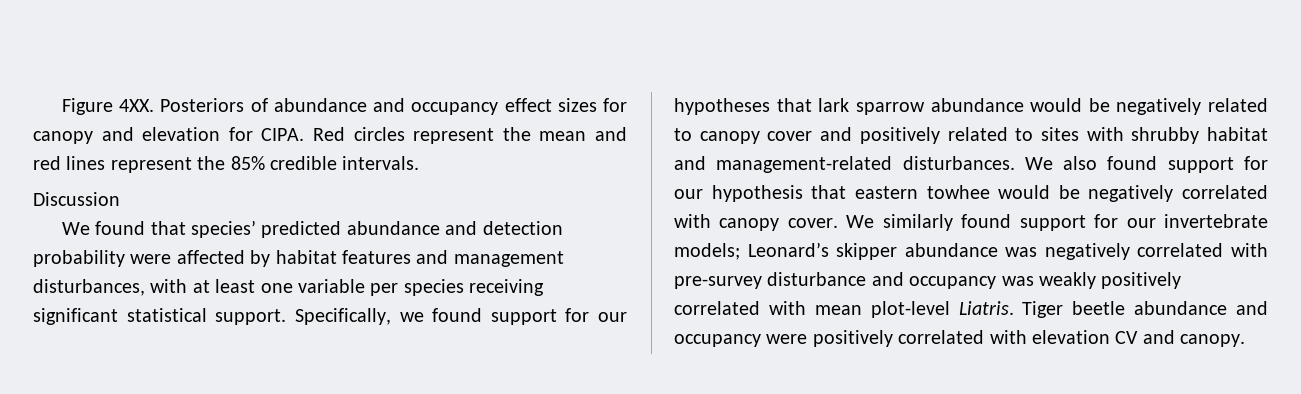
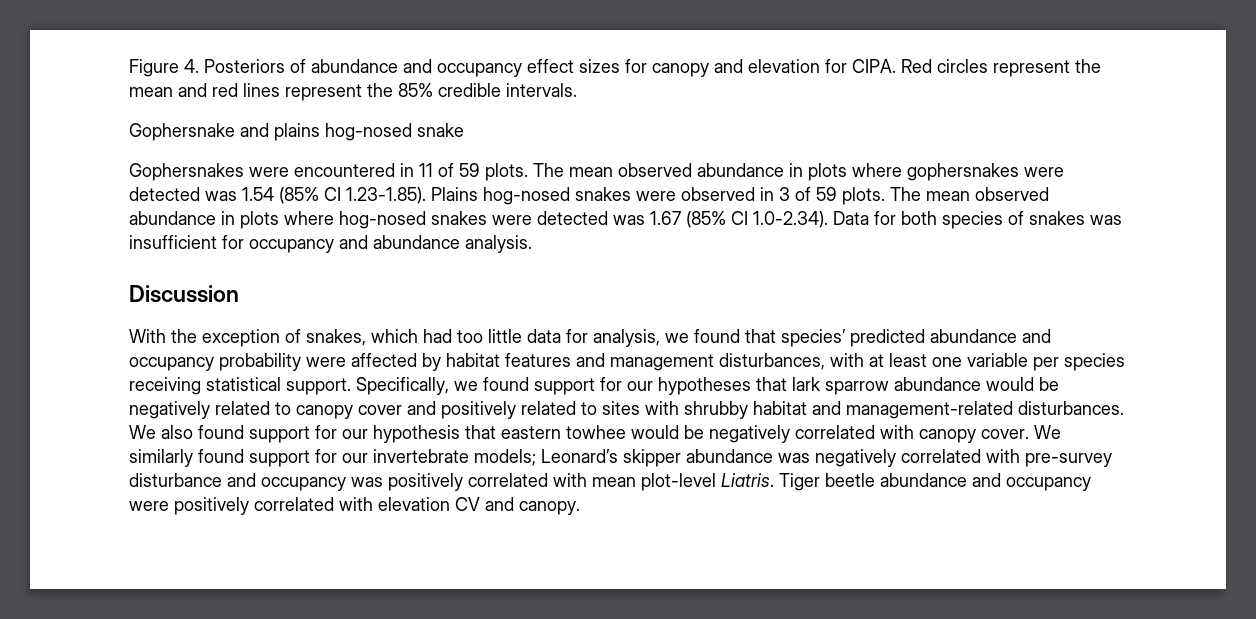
- Figure 4XX. Posteriors of abundance and occupancy effect sizes for canopy and elevation for CIPA.
+ Figure 4. Posteriors of abundance and occupancy effect sizes for canopy and elevation for CIPA.
+ Gophersnake and plains hog-nosed snake
+ Gophersnakes were encountered in 11 of 59 plots. The mean observed abundance in plots where gophersnakes were detected was 1.54 (85% CI 1.23-1.85). Plains hog-nosed snakes were observed in 3 of 59 plots. The mean observed abundance in plots where hog-nosed snakes were detected was 1.67 (85% CI 1.0-2.34). Data for both species of snakes was insufficient for occupancy and abundance analysis.
  Discussion
- We found that species’ predicted abundance and detection probability were affected by habitat features and management disturbances, with at least one variable per species receiving significant statistical support.
+ With the exception of snakes, which had too little data for analysis, we found that species’ predicted abundance and occupancy probability were affected by habitat features and management disturbances, with at least one variable per species receiving statistical support.
- We similarly found support for our invertebrate models; Leonard’s skipper abundance was negatively correlated with pre-survey disturbance and occupancy was weakly positively correlated with mean plot-level Liatris.
+ We similarly found support for our invertebrate models; Leonard’s skipper abundance was negatively correlated with pre-survey disturbance and occupancy was positively correlated with mean plot-level Liatris.

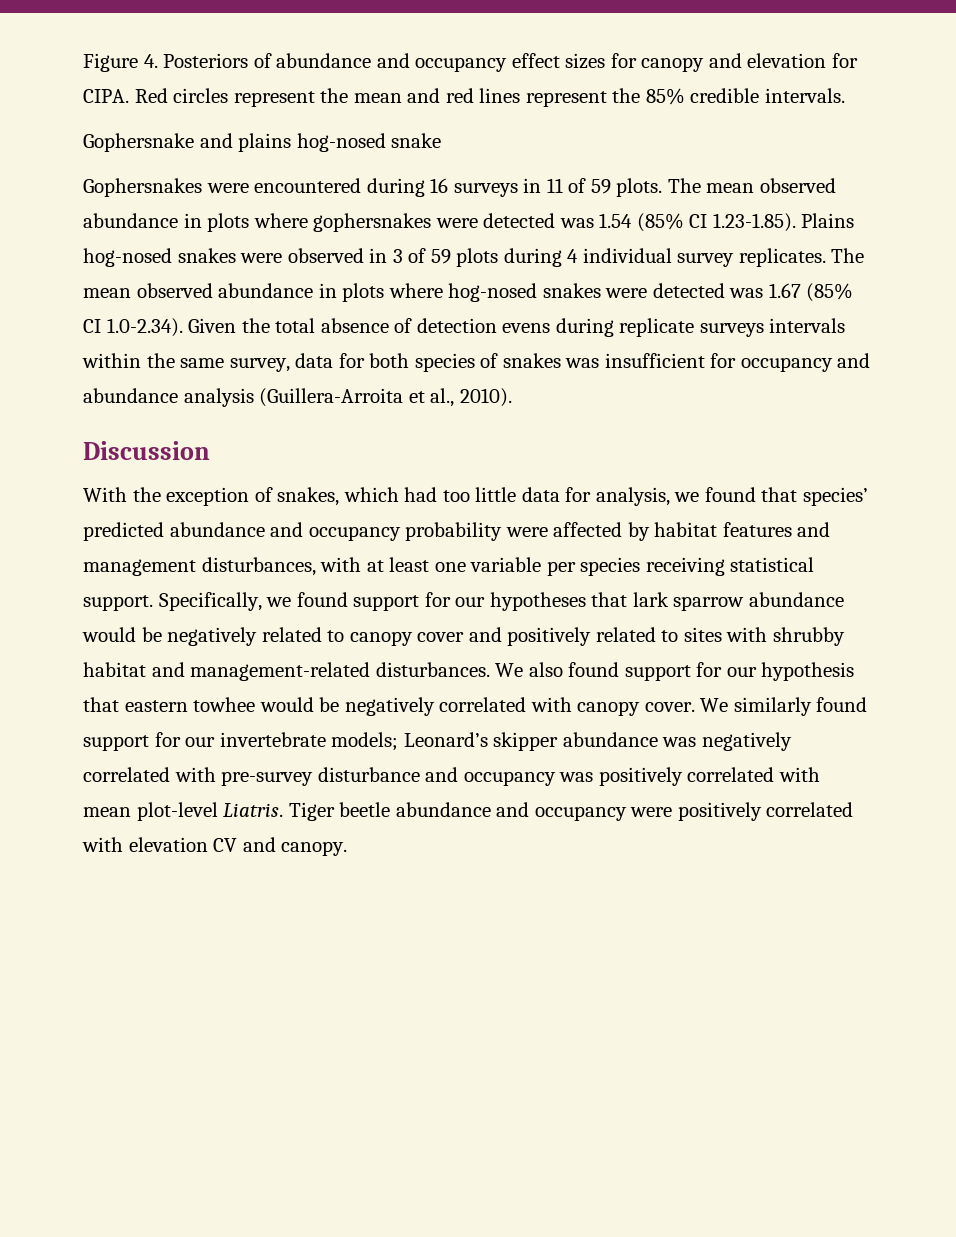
- Gophersnakes were encountered in 11 of 59 plots.
+ Gophersnakes were encountered during 16 surveys in 11 of 59 plots.
- The mean observed abundance in plots where gophersnakes were detected was 1.54 (85% CI 1.23-1.85). Plains hog-nosed snakes were observed in 3 of 59 plots.
+ The mean observed abundance in plots where gophersnakes were detected was 1.54 (85% CI 1.23-1.85). Plains hog-nosed snakes were observed in 3 of 59 plots during 4 individual survey replicates.
- The mean observed abundance in plots where hog-nosed snakes were detected was 1.67 (85% CI 1.0-2.34). Data for both species of snakes was insufficient for occupancy and abundance analysis.
+ The mean observed abundance in plots where hog-nosed snakes were detected was 1.67 (85% CI 1.0-2.34). Given the total absence of detection evens during replicate surveys intervals within the same survey, data for both species of snakes was insufficient for occupancy and abundance analysis (Guillera-Arroita et al., 2010).

